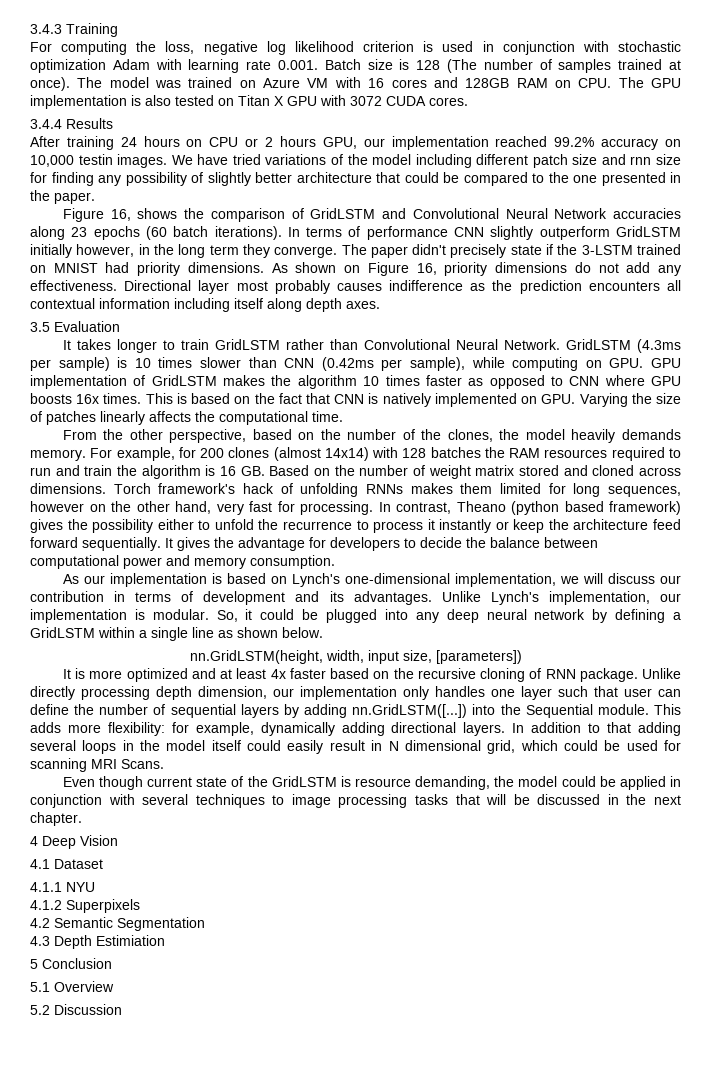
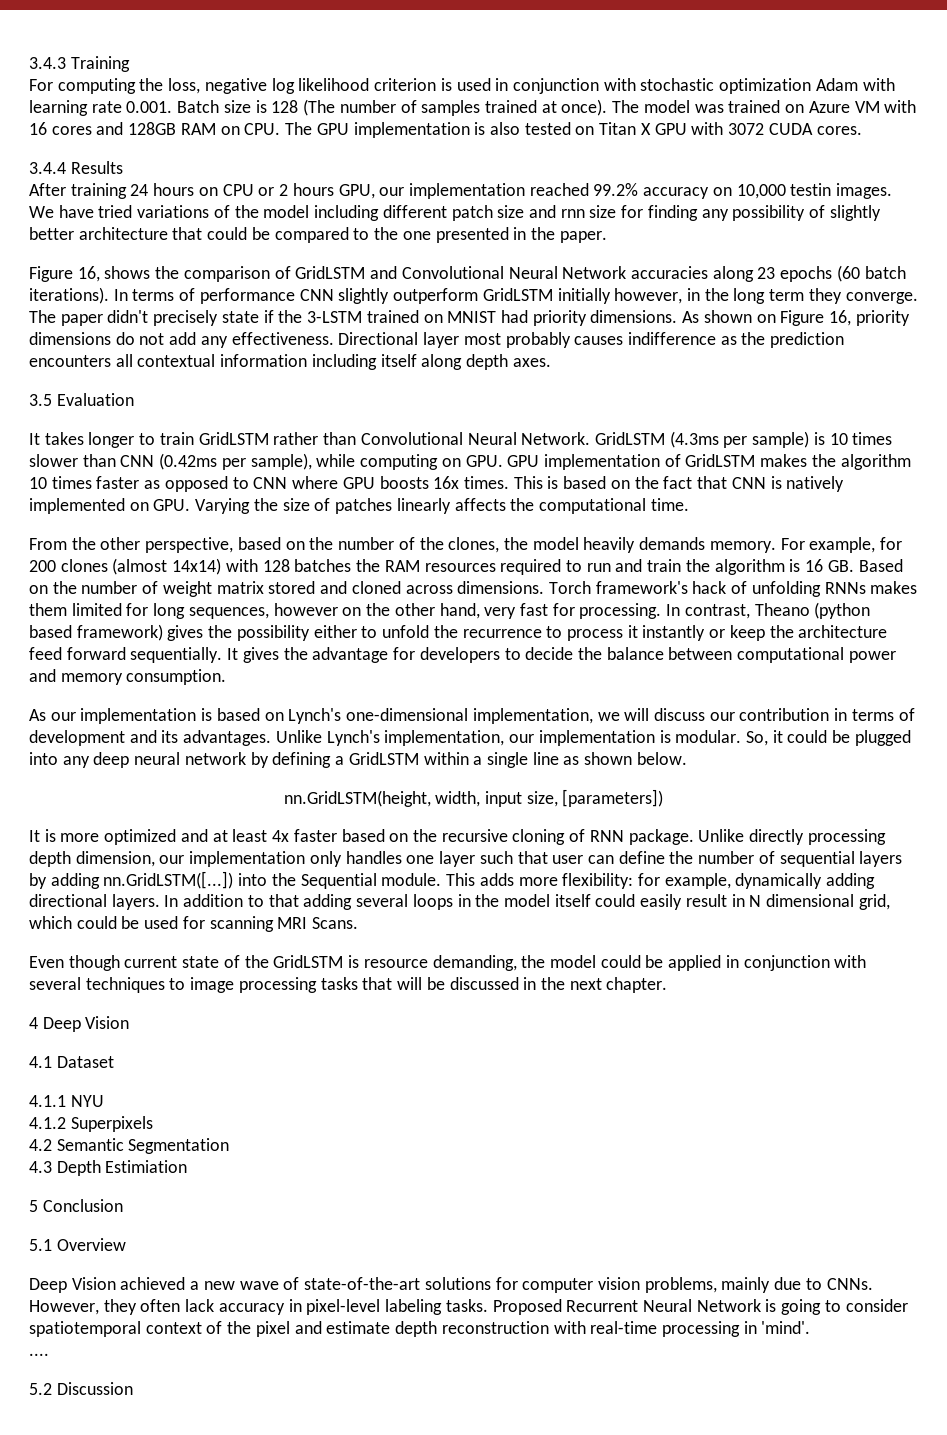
+ Deep Vision achieved a new wave of state-of-the-art solutions for computer vision problems, mainly due to CNNs. However, they often lack accuracy in pixel-level labeling tasks. Proposed Recurrent Neural Network is going to consider spatiotemporal context of the pixel and estimate depth reconstruction with real-time processing in 'mind'.
+ ....

